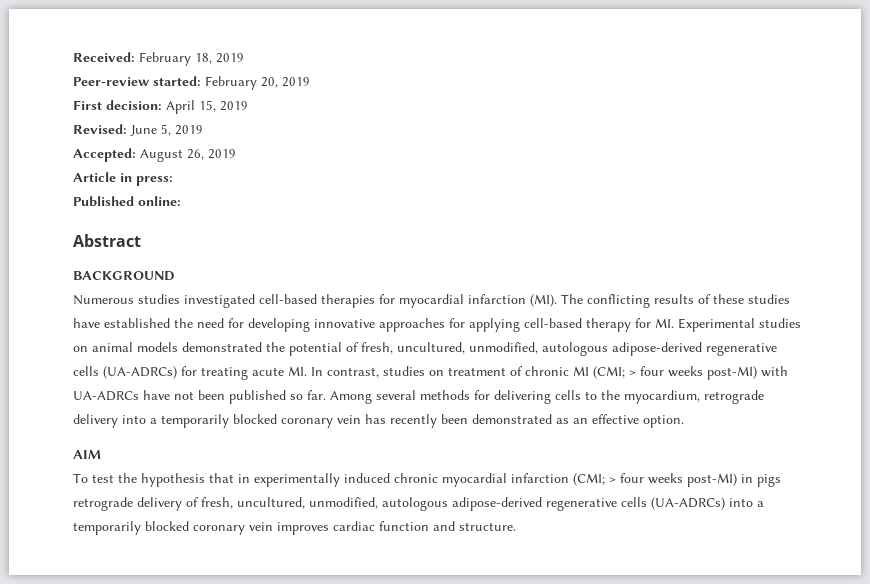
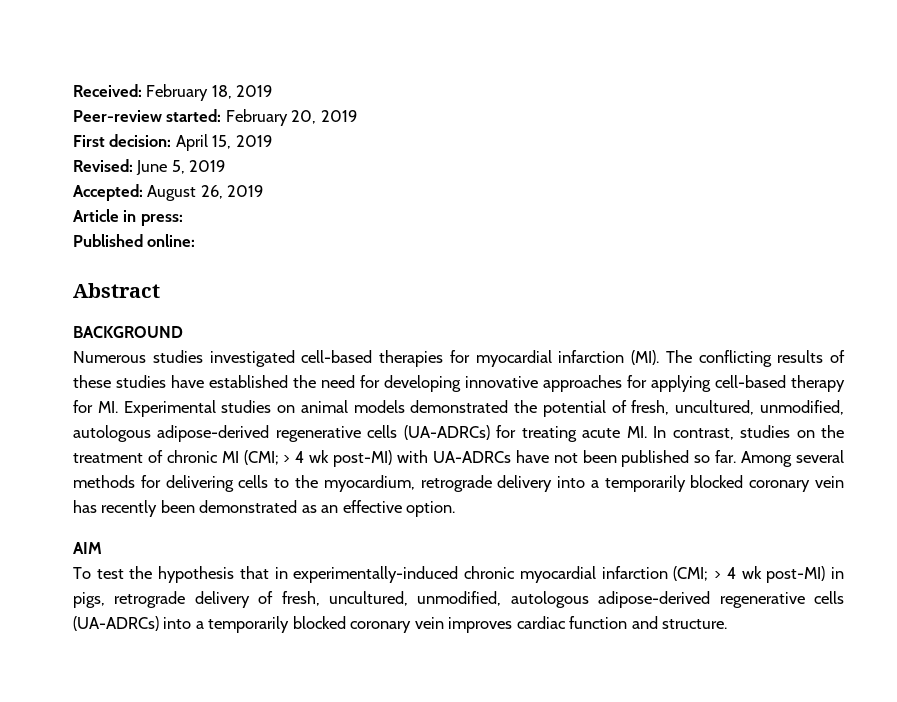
- Numerous studies investigated cell-based therapies for myocardial infarction (MI). The conflicting results of these studies have established the need for developing innovative approaches for applying cell-based therapy for MI. Experimental studies on animal models demonstrated the potential of fresh, uncultured, unmodified, autologous adipose-derived regenerative cells (UA-ADRCs) for treating acute MI. In contrast, studies on treatment of chronic MI (CMI;
+ Numerous studies investigated cell-based therapies for myocardial infarction (MI). The conflicting results of these studies have established the need for developing innovative approaches for applying cell-based therapy for MI. Experimental studies on animal models demonstrated the potential of fresh, uncultured, unmodified, autologous adipose-derived regenerative cells (UA-ADRCs) for treating acute MI. In contrast, studies on the treatment of chronic MI (CMI;
- > four weeks post-MI) with UA-ADRCs have not been published so far.
+ > 4 wk post-MI) with UA-ADRCs have not been published so far.
- To test the hypothesis that in experimentally induced chronic myocardial infarction (CMI; > four weeks post-MI) in pigs retrograde delivery of fresh, uncultured, unmodified, autologous adipose-derived regenerative cells (UA-ADRCs) into a temporarily blocked coronary vein improves cardiac function and structure.
+ To test the hypothesis that in experimentally-induced chronic myocardial infarction (CMI; > 4 wk post-MI) in pigs, retrograde delivery of fresh, uncultured, unmodified, autologous adipose-derived regenerative cells (UA-ADRCs) into a temporarily blocked coronary vein improves cardiac function and structure.

